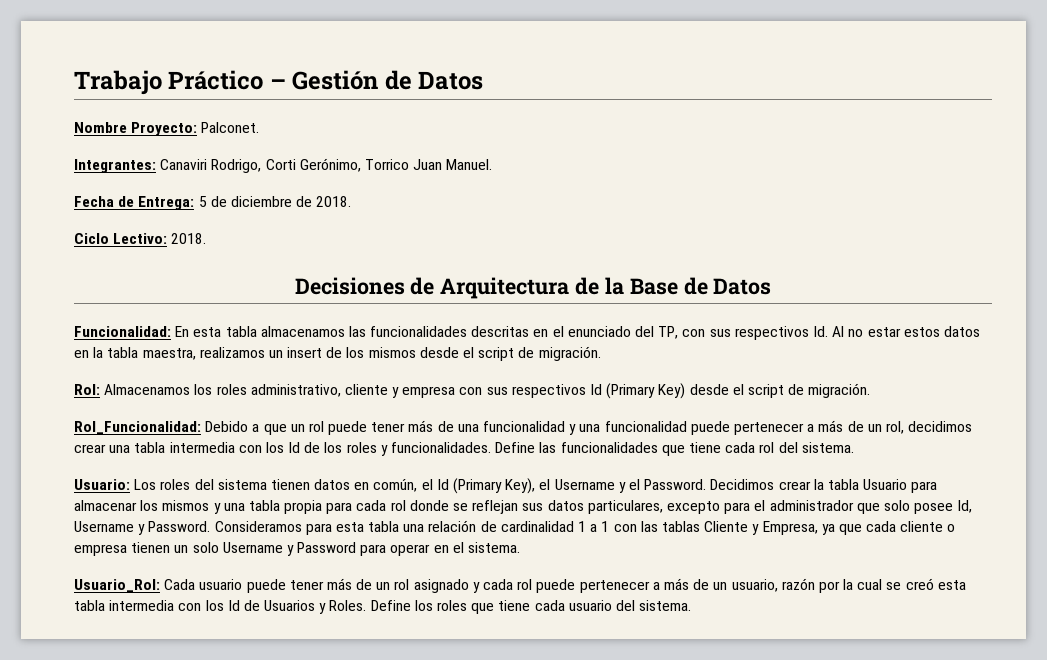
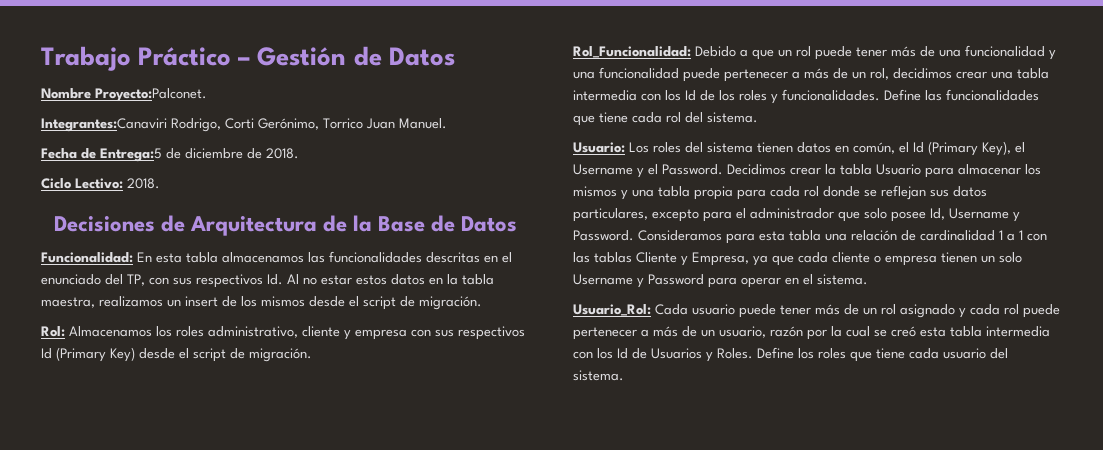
- Nombre Proyecto: Palconet.
- Integrantes: Canaviri Rodrigo, Corti Gerónimo, Torrico Juan Manuel.
+ Nombre Proyecto:Palconet.
+ Integrantes:Canaviri Rodrigo, Corti Gerónimo, Torrico Juan Manuel.
- Fecha de Entrega: 5 de diciembre de 2018.
+ Fecha de Entrega:5 de diciembre de 2018.

